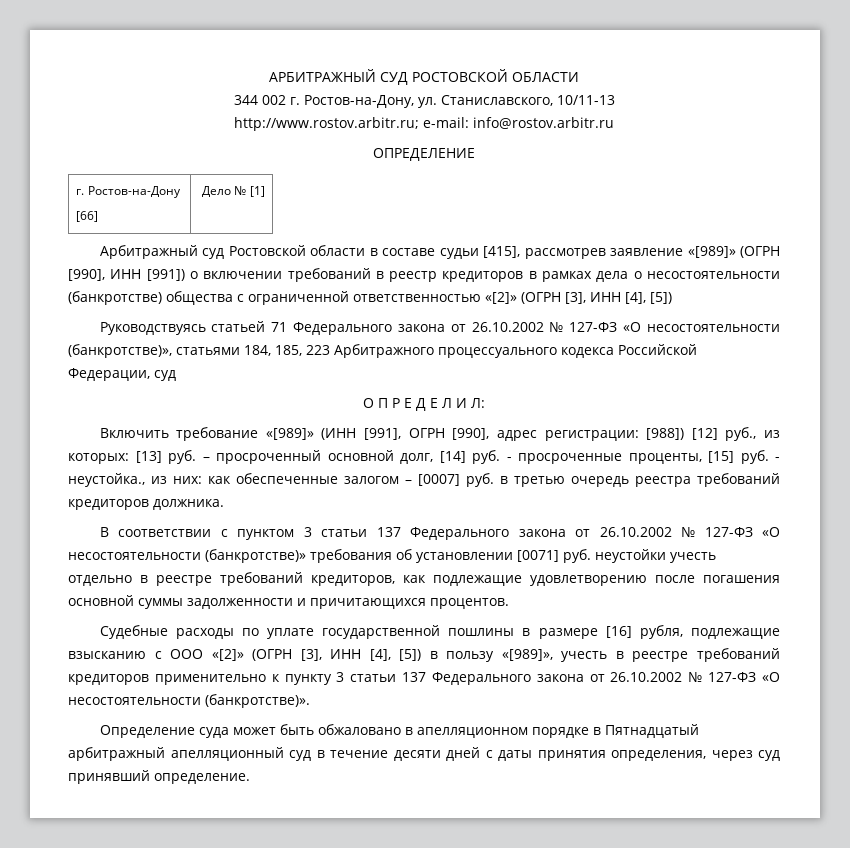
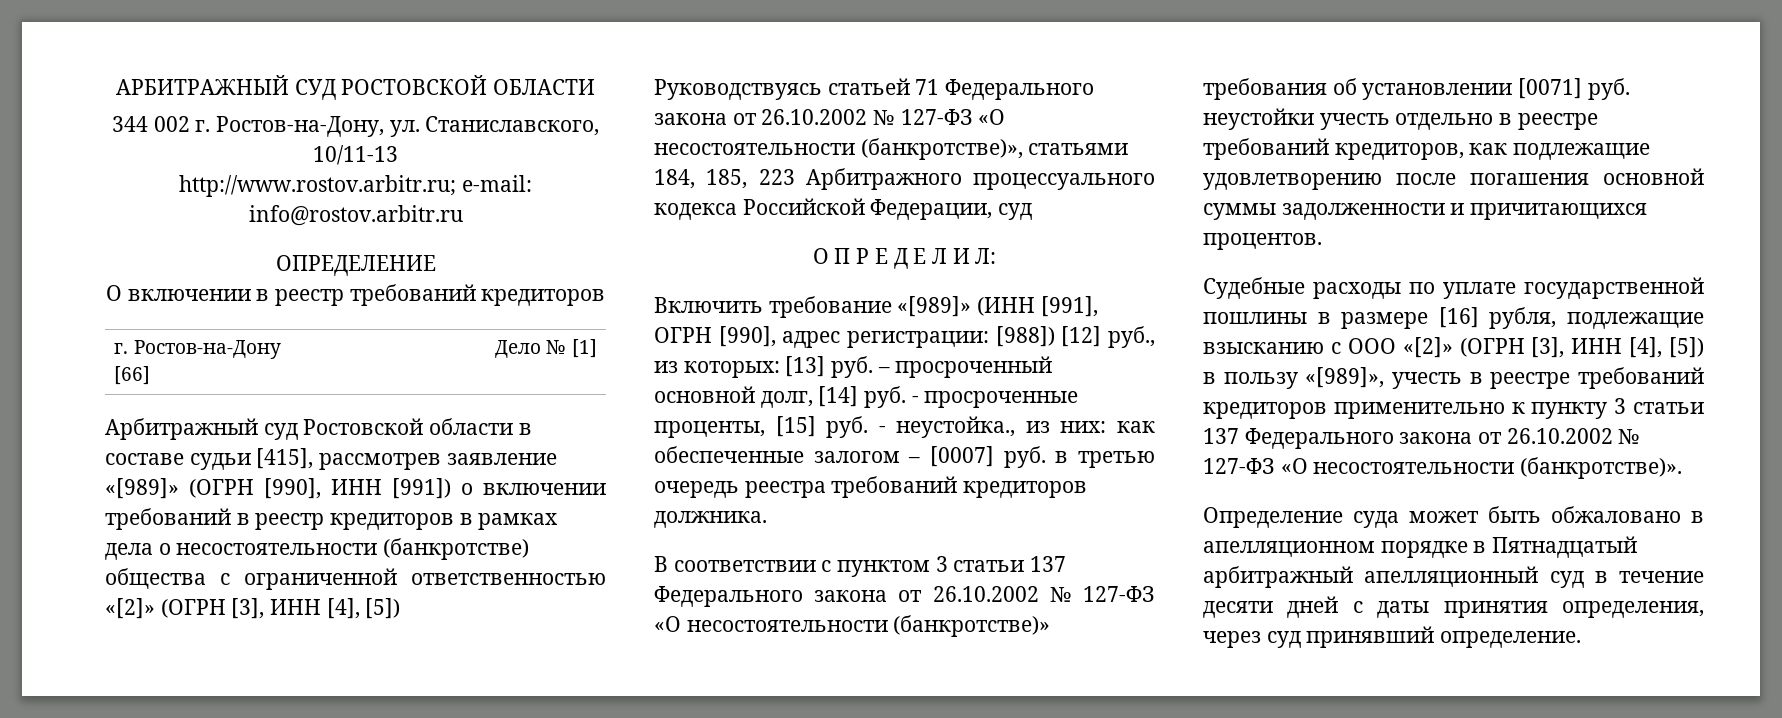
+ О включении в реестр требований кредиторов

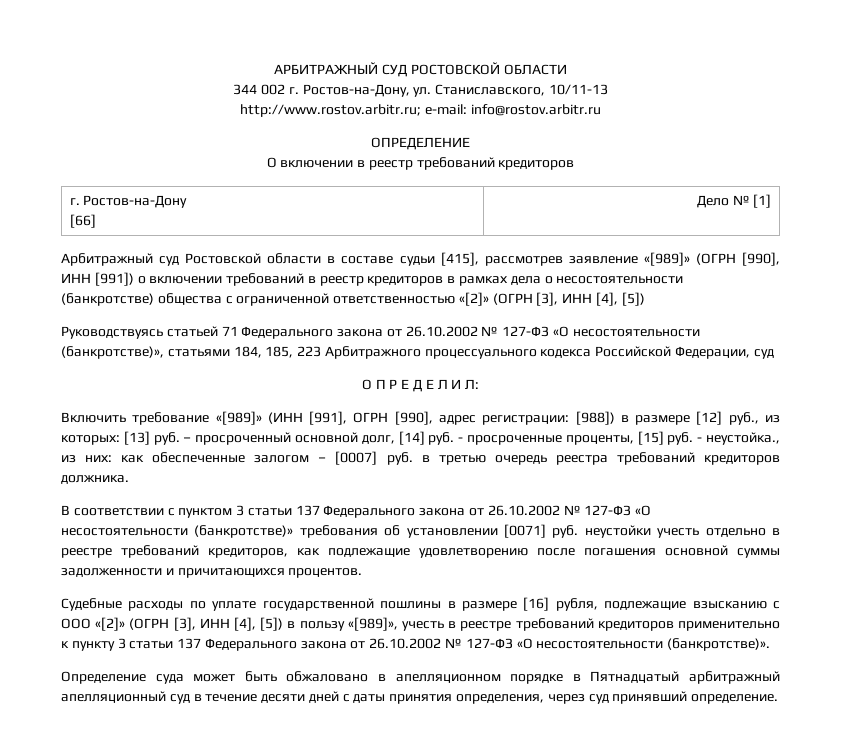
- Включить требование «[989]» (ИНН [991], ОГРН [990], адрес регистрации: [988]) [12] руб., из которых: [13] руб. – просроченный основной долг, [14] руб. - просроченные проценты, [15] руб. - неустойка., из них: как обеспеченные залогом – [0007] руб. в третью очередь реестра требований кредиторов должника.
+ Включить требование «[989]» (ИНН [991], ОГРН [990], адрес регистрации: [988]) в размере [12] руб., из которых: [13] руб. – просроченный основной долг, [14] руб. - просроченные проценты, [15] руб. - неустойка., из них: как обеспеченные залогом – [0007] руб. в третью очередь реестра требований кредиторов должника.

